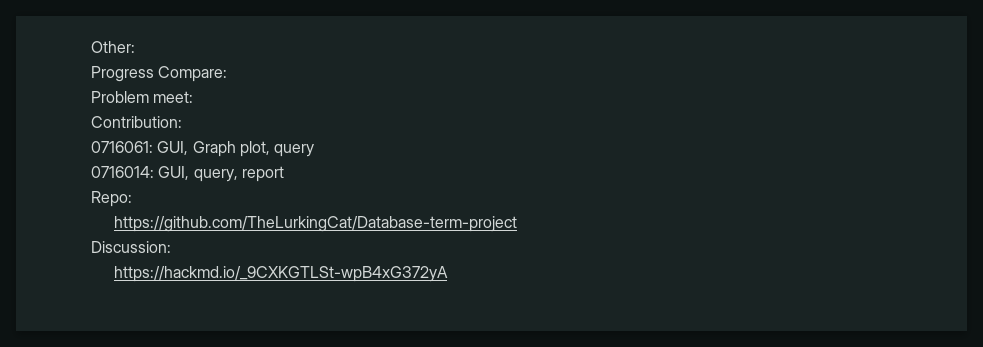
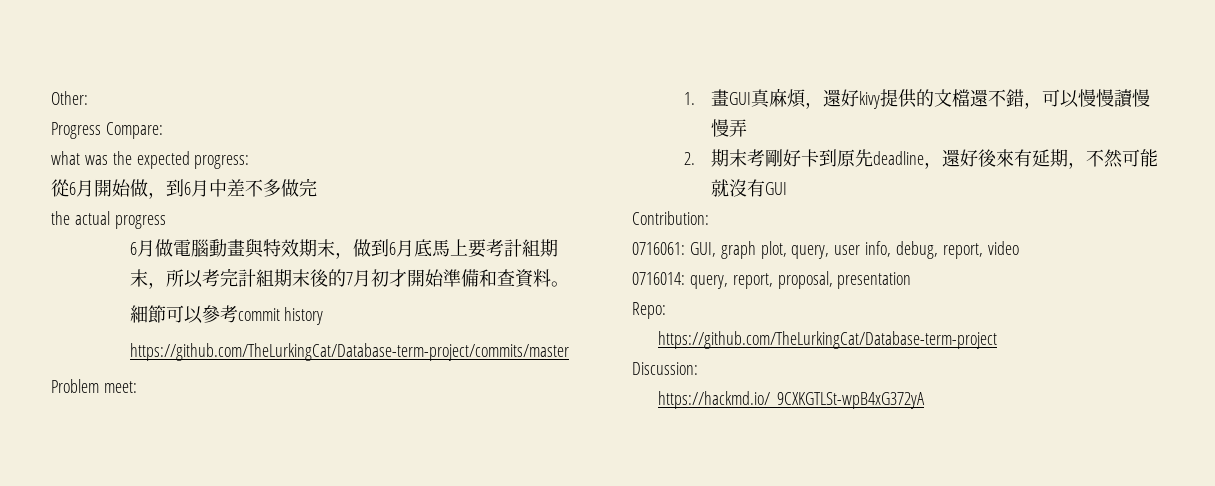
+ what was the expected progress:
+ 從6月開始做，到6月中差不多做完
+ the actual progress
+ 6月做電腦動畫與特效期末，做到6月底馬上要考計組期末，所以考完計組期末後的7月初才開始準備和查資料。
+ 細節可以參考commit history
+ https://github.com/TheLurkingCat/Database-term-project/commits/master
  Problem meet:
+ 1.畫GUI真麻煩，還好kivy提供的文檔還不錯，可以慢慢讀慢慢弄
+ 2.期末考剛好卡到原先deadline，還好後來有延期，不然可能就沒有GUI
  Contribution:
- 0716061: GUI, Graph plot, query
- 0716014: GUI, query, report
+ 0716061: GUI, graph plot, query, user info, debug, report, video
+ 0716014: query, report, proposal, presentation

